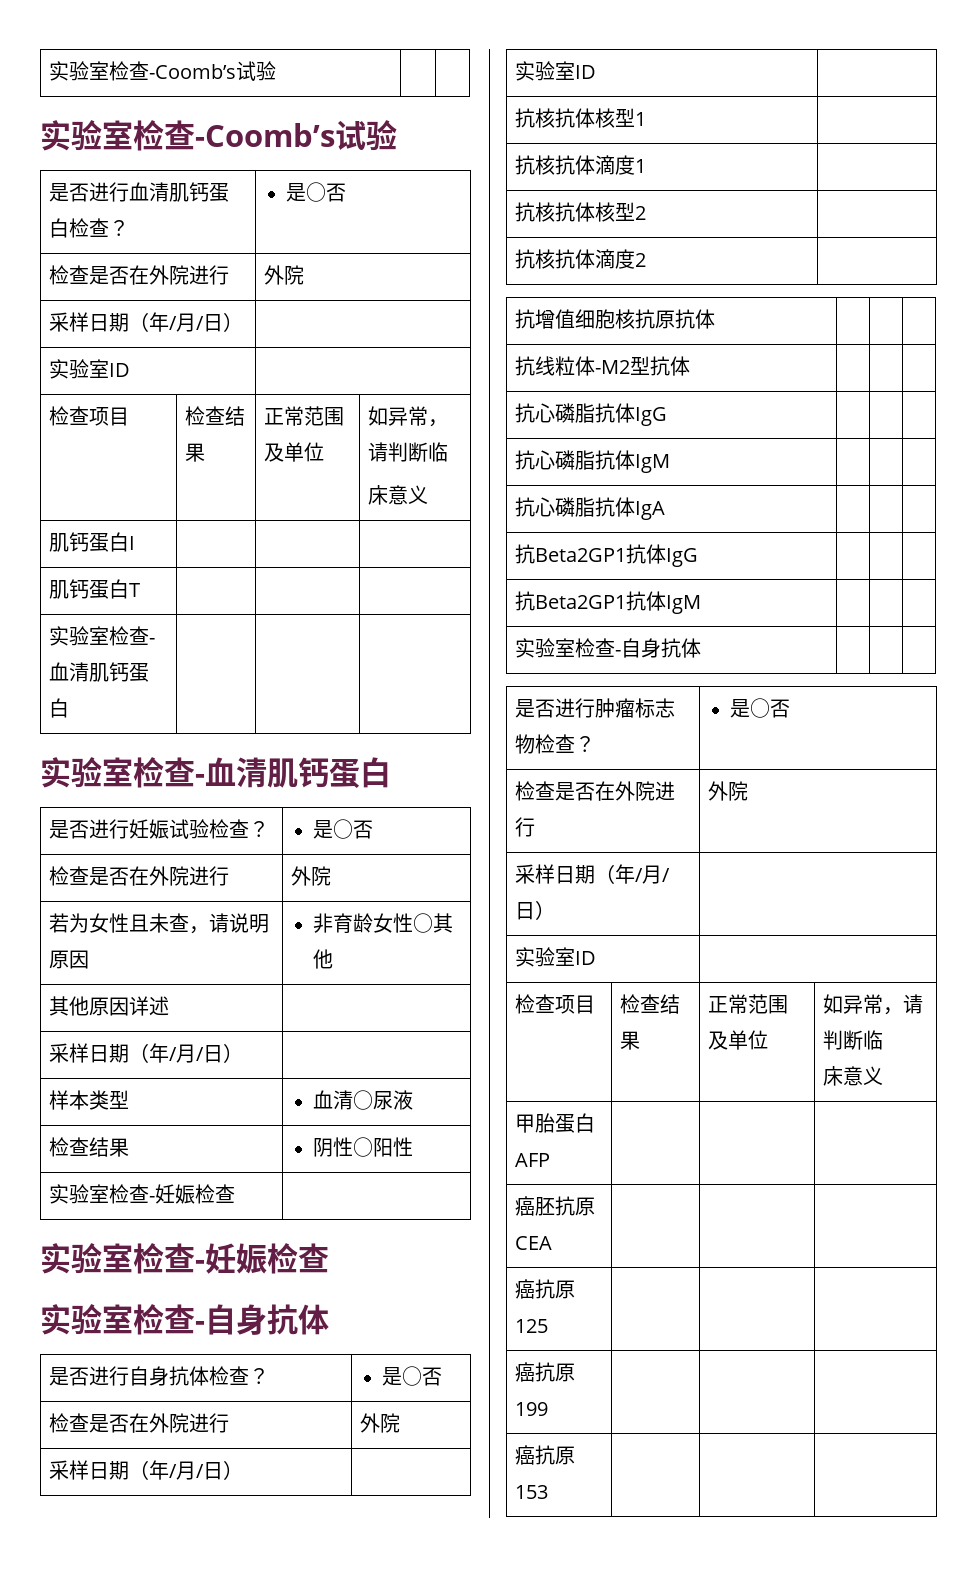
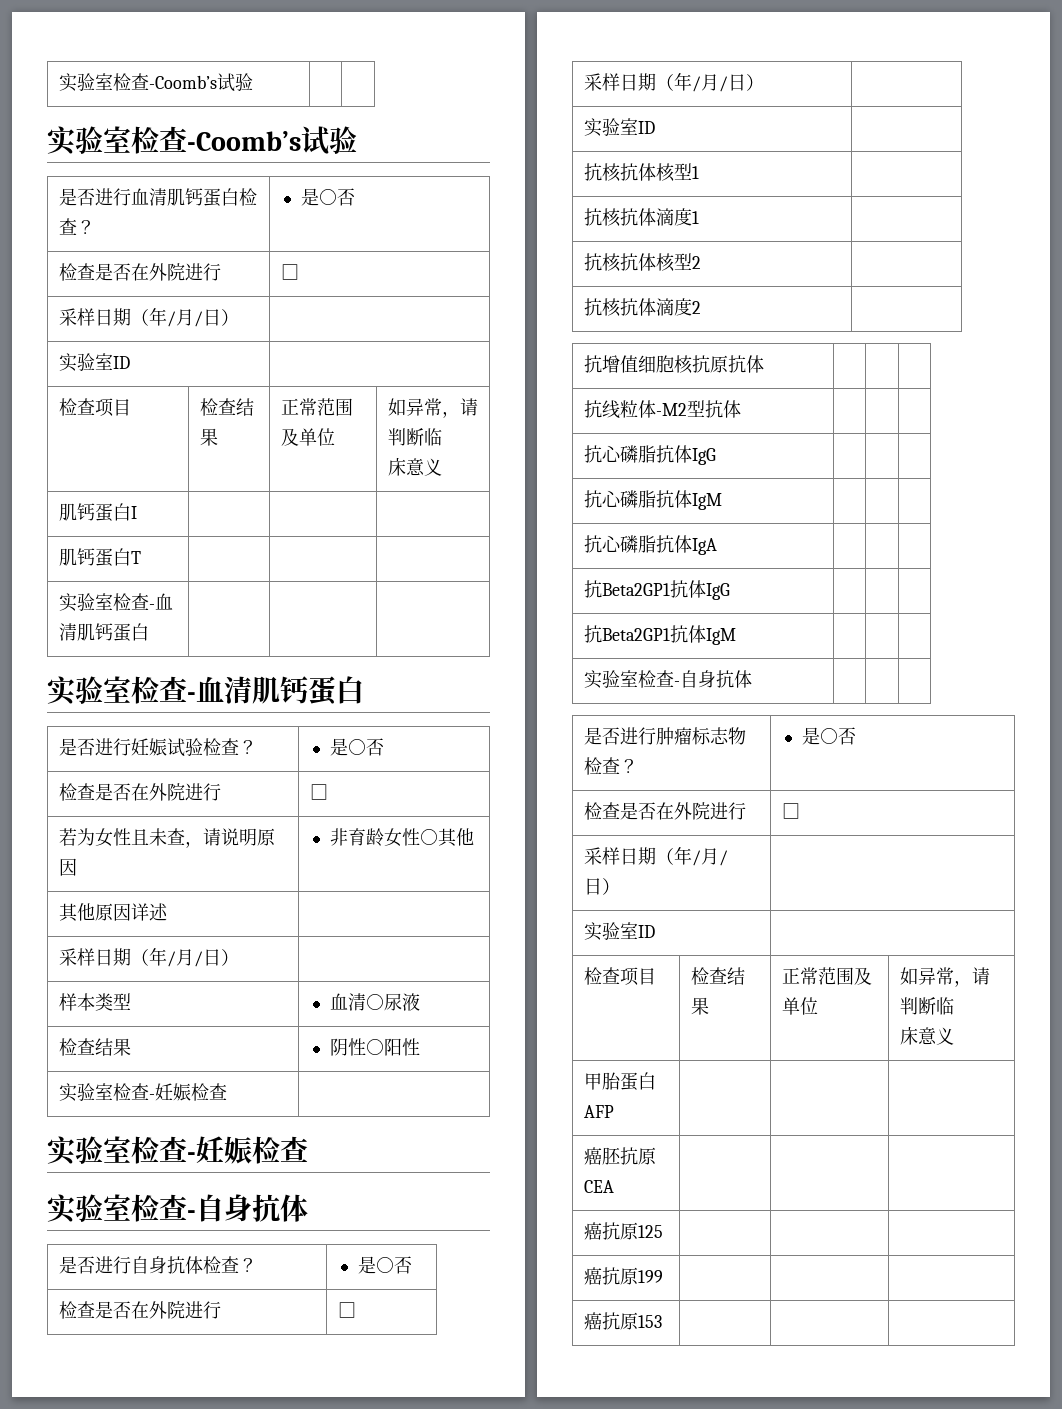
  是否进行血清肌钙蛋白检查？ | 是○否
- 检查是否在外院进行 | 外院
+ 检查是否在外院进行 | □
  是否进行妊娠试验检查？ | 是○否
- 检查是否在外院进行 | 外院
+ 检查是否在外院进行 | □
  是否进行自身抗体检查？ | 是○否
- 检查是否在外院进行 | 外院
+ 检查是否在外院进行 | □
  是否进行肿瘤标志物检查？ | 是○否
- 检查是否在外院进行 | 外院
+ 检查是否在外院进行 | □

